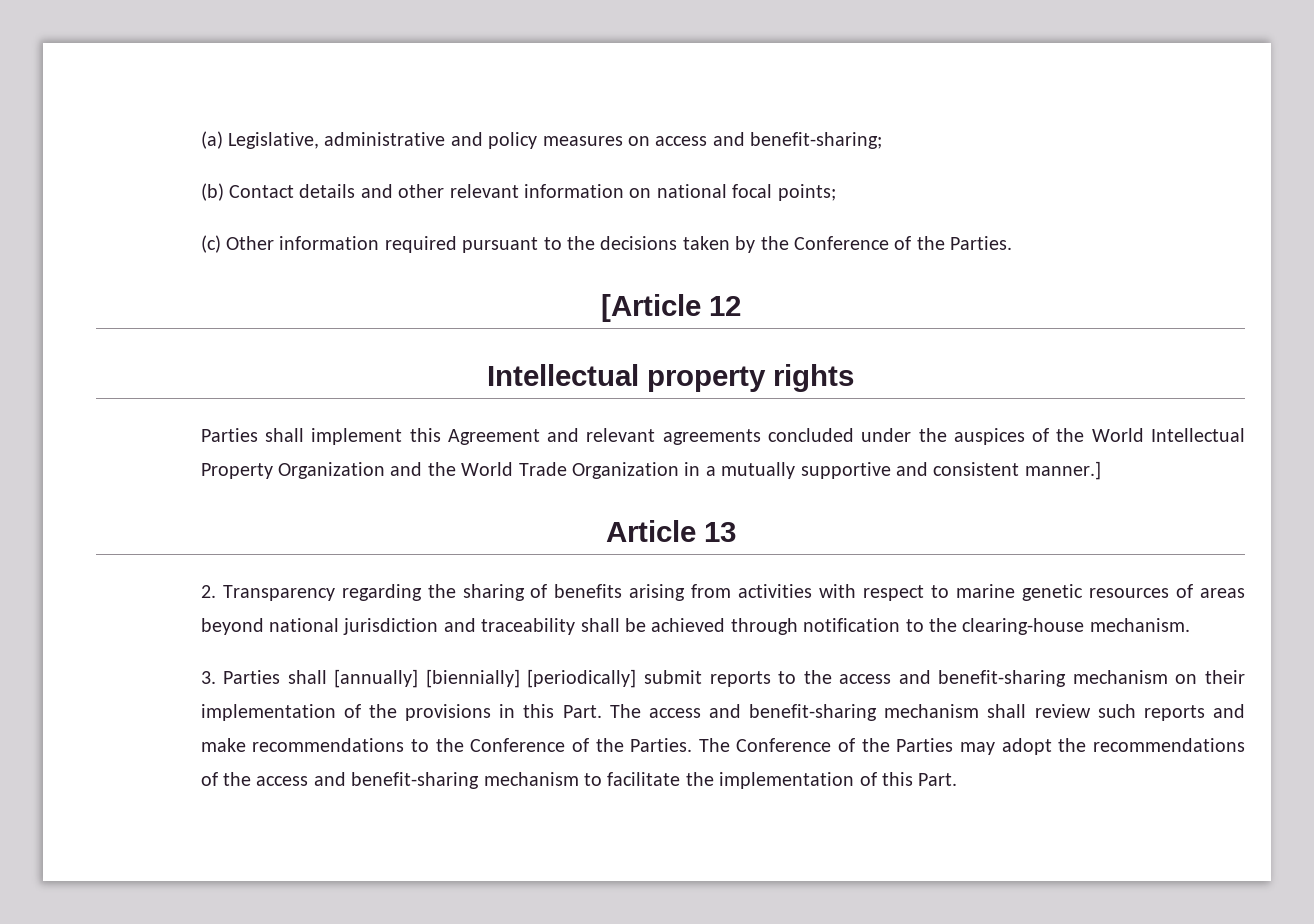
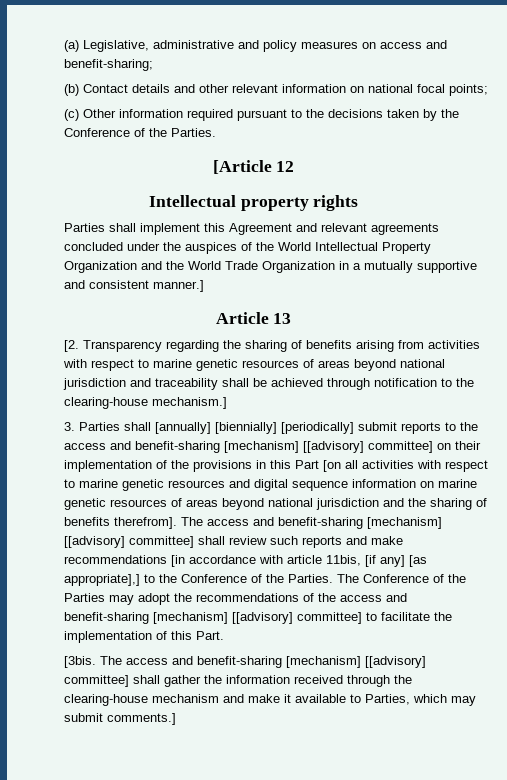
- 2. Transparency regarding the sharing of benefits arising from activities with respect to marine genetic resources of areas beyond national jurisdiction and traceability shall be achieved through notification to the clearing-house mechanism.
+ [2. Transparency regarding the sharing of benefits arising from activities with respect to marine genetic resources of areas beyond national jurisdiction and traceability shall be achieved through notification to the clearing-house mechanism.]
- 3. Parties shall [annually] [biennially] [periodically] submit reports to the access and benefit-sharing mechanism on their implementation of the provisions in this Part. The access and benefit-sharing mechanism shall review such reports and make recommendations to the Conference of the Parties.
+ 3. Parties shall [annually] [biennially] [periodically] submit reports to the access and benefit-sharing [mechanism] [[advisory] committee] on their implementation of the provisions in this Part [on all activities with respect to marine genetic resources and digital sequence information on marine genetic resources of areas beyond national jurisdiction and the sharing of benefits therefrom]. The access and benefit-sharing [mechanism] [[advisory] committee] shall review such reports and make recommendations [in accordance with article 11bis, [if any] [as appropriate],] to the Conference of the Parties.
- The Conference of the Parties may adopt the recommendations of the access and benefit-sharing mechanism to facilitate the implementation of this Part.
+ The Conference of the Parties may adopt the recommendations of the access and benefit-sharing [mechanism] [[advisory] committee] to facilitate the implementation of this Part.
+ [3bis. The access and benefit-sharing [mechanism] [[advisory] committee] shall gather the information received through the clearing-house mechanism and make it available to Parties, which may submit comments.]

